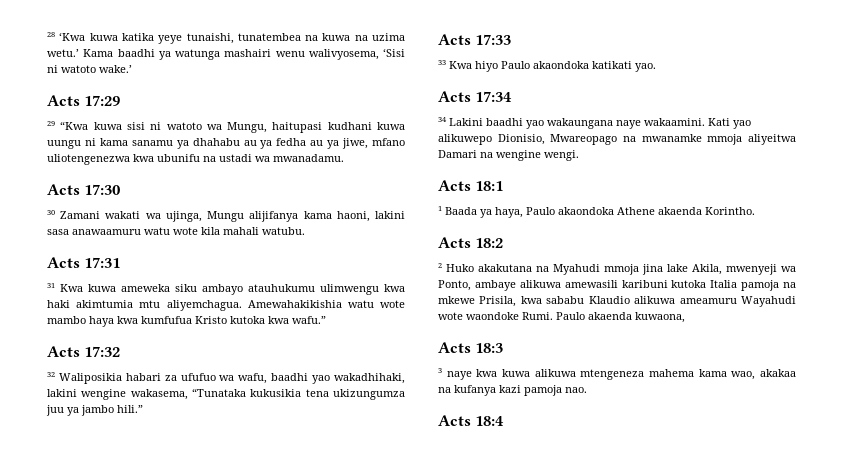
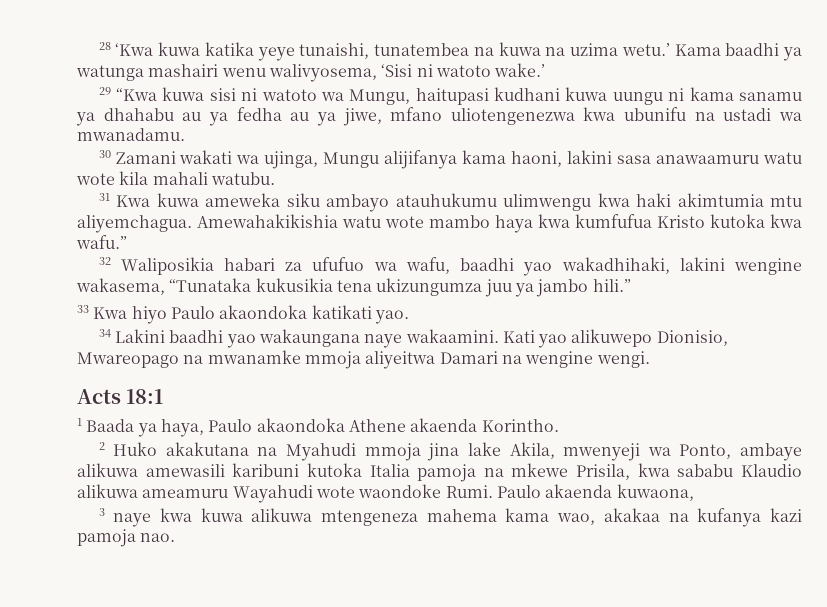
- Acts 17:29
- Acts 17:30
- Acts 17:31
- Acts 17:32
- Acts 17:33
- Acts 17:34
- Acts 18:2
- Acts 18:3
- Acts 18:4

